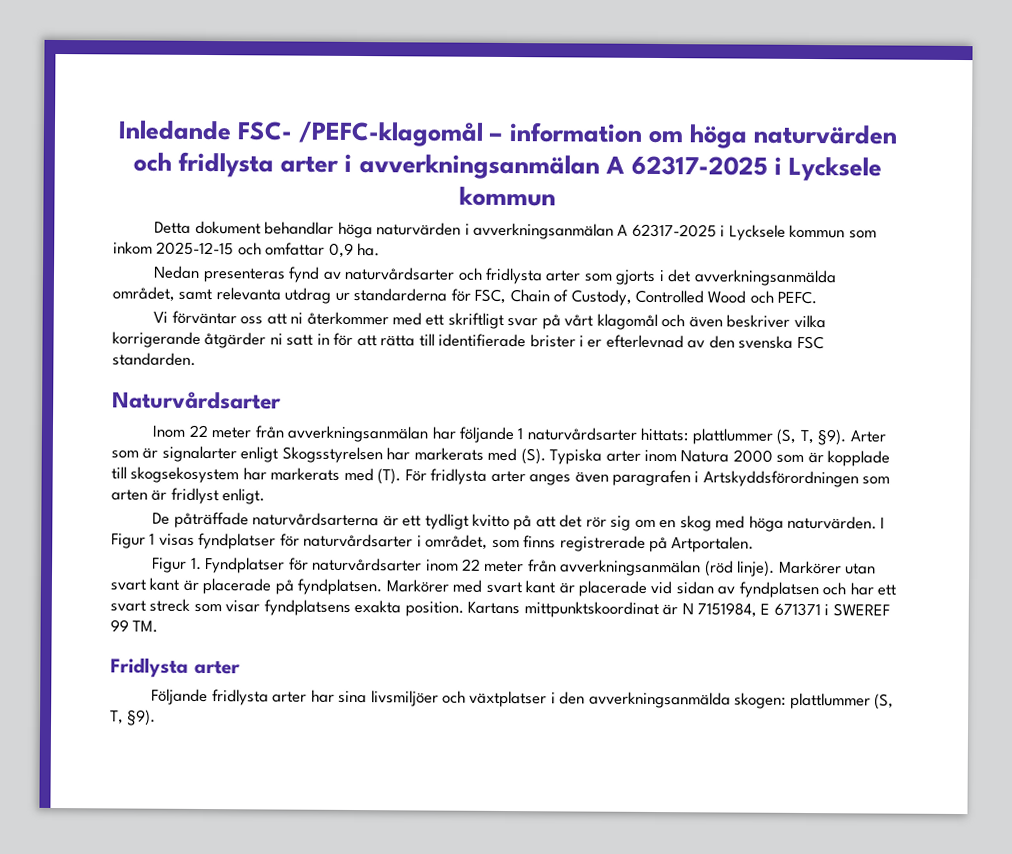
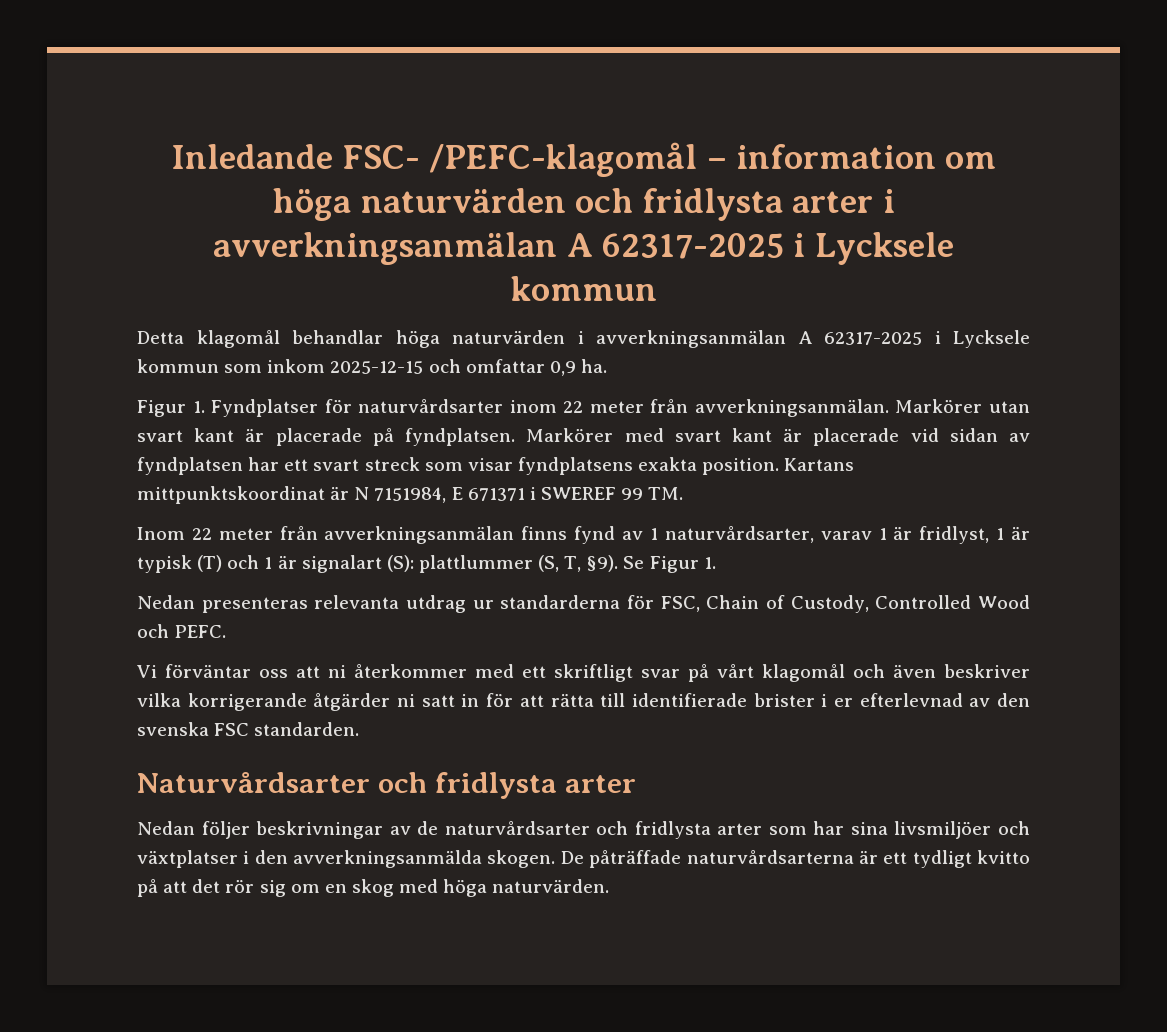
- Detta dokument behandlar höga naturvärden i avverkningsanmälan A 62317-2025 i Lycksele kommun som inkom 2025-12-15 och omfattar 0,9 ha.
+ Detta klagomål behandlar höga naturvärden i avverkningsanmälan A 62317-2025 i Lycksele kommun som inkom 2025-12-15 och omfattar 0,9 ha.
- Nedan presenteras fynd av naturvårdsarter och fridlysta arter som gjorts i det avverkningsanmälda området, samt relevanta utdrag ur standarderna för FSC, Chain of Custody, Controlled Wood och PEFC.
+ Figur 1. Fyndplatser för naturvårdsarter inom 22 meter från avverkningsanmälan. Markörer utan svart kant är placerade på fyndplatsen. Markörer med svart kant är placerade vid sidan av fyndplatsen har ett svart streck som visar fyndplatsens exakta position. Kartans mittpunktskoordinat är N 7151984, E 671371 i SWEREF 99 TM.
+ Inom 22 meter från avverkningsanmälan finns fynd av 1 naturvårdsarter, varav 1 är fridlyst, 1 är typisk (T) och 1 är signalart (S): plattlummer (S, T, §9). Se Figur 1.
+ Nedan presenteras relevanta utdrag ur standarderna för FSC, Chain of Custody, Controlled Wood och PEFC.
- Naturvårdsarter
- Inom 22 meter från avverkningsanmälan har följande 1 naturvårdsarter hittats: plattlummer (S, T, §9). Arter som är signalarter enligt Skogsstyrelsen har markerats med (S). Typiska arter inom Natura 2000 som är kopplade till skogsekosystem har markerats med (T). För fridlysta arter anges även paragrafen i Artskyddsförordningen som arten är fridlyst enligt.
- De påträffade naturvårdsarterna är ett tydligt kvitto på att det rör sig om en skog med höga naturvärden. I Figur 1 visas fyndplatser för naturvårdsarter i området, som finns registrerade på Artportalen.
- Figur 1. Fyndplatser för naturvårdsarter inom 22 meter från avverkningsanmälan (röd linje). Markörer utan svart kant är placerade på fyndplatsen. Markörer med svart kant är placerade vid sidan av fyndplatsen och har ett svart streck som visar fyndplatsens exakta position. Kartans mittpunktskoordinat är N 7151984, E 671371 i SWEREF 99 TM.
- Fridlysta arter
- Följande fridlysta arter har sina livsmiljöer och växtplatser i den avverkningsanmälda skogen: plattlummer (S, T, §9).
+ Naturvårdsarter och fridlysta arter
+ Nedan följer beskrivningar av de naturvårdsarter och fridlysta arter som har sina livsmiljöer och växtplatser i den avverkningsanmälda skogen. De påträffade naturvårdsarterna är ett tydligt kvitto på att det rör sig om en skog med höga naturvärden.

